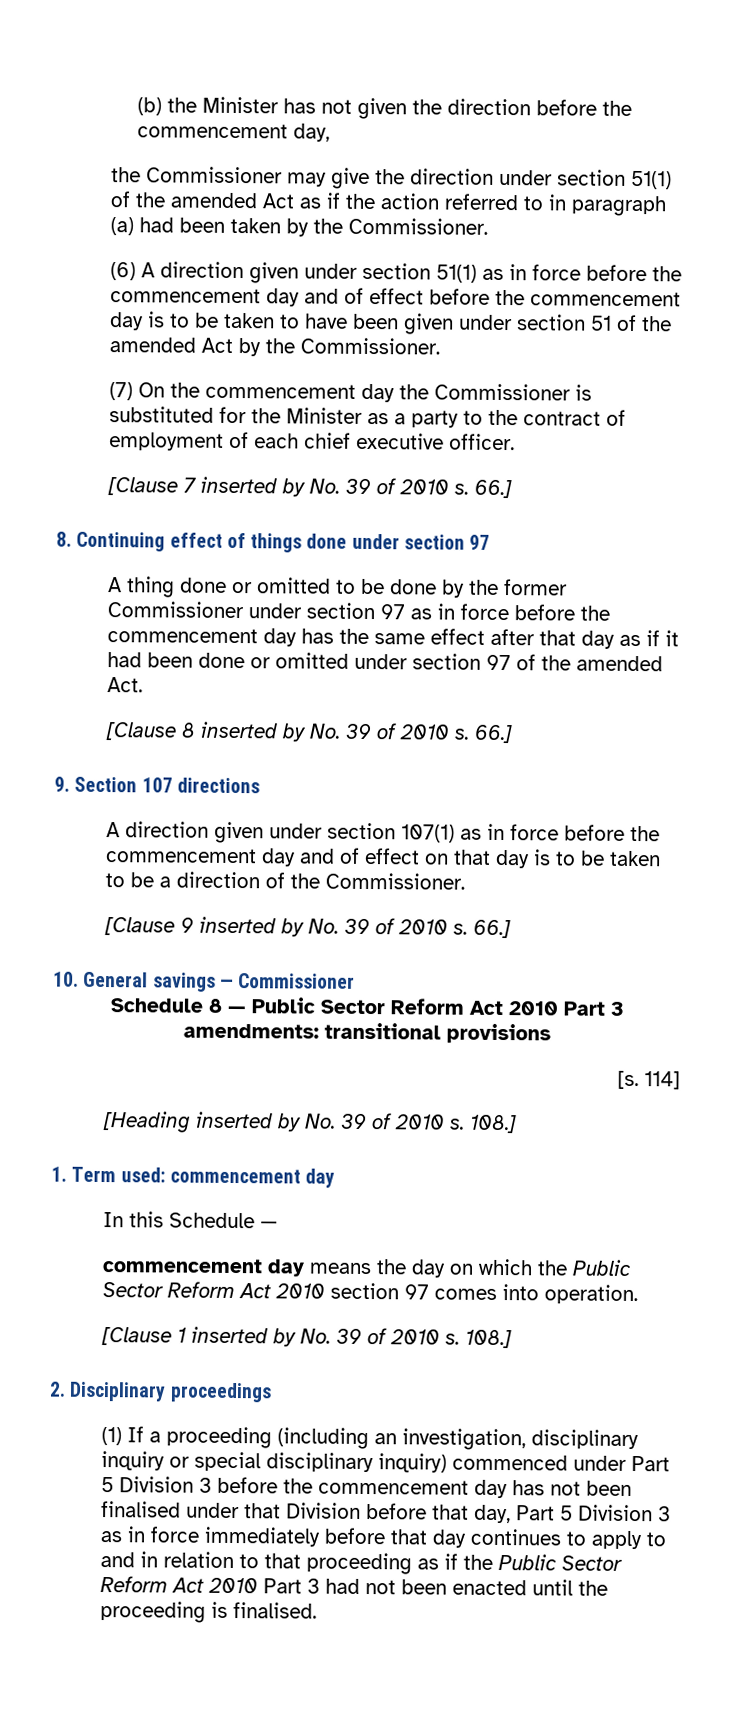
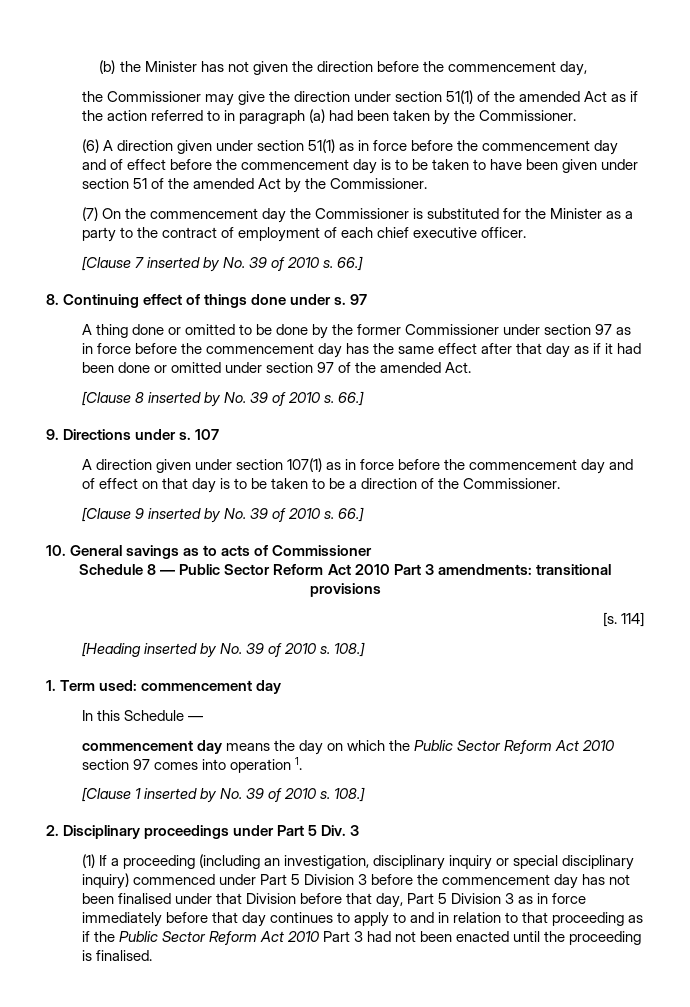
- 8. Continuing effect of things done under section 97
+ 8. Continuing effect of things done under s. 97
- 9. Section 107 directions
+ 9. Directions under s. 107
- 10. General savings — Commissioner
+ 10. General savings as to acts of Commissioner
- commencement day means the day on which the Public Sector Reform Act 2010 section 97 comes into operation.
+ commencement day means the day on which the Public Sector Reform Act 2010 section 97 comes into operation 1.
- 2. Disciplinary proceedings
+ 2. Disciplinary proceedings under Part 5 Div. 3

